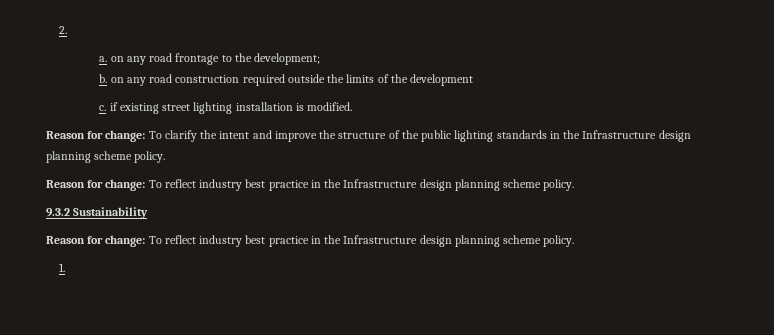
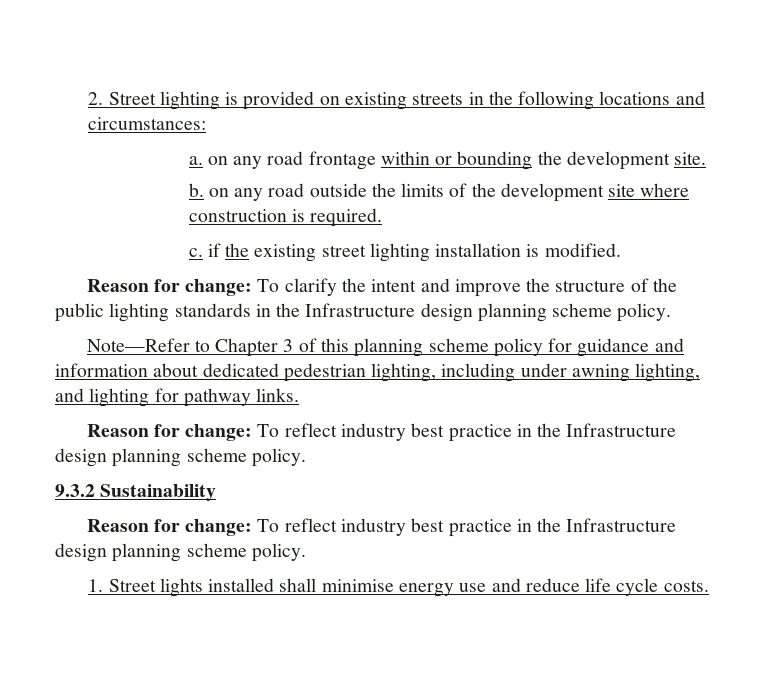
- 2.
+ 2. Street lighting is provided on existing streets in the following locations and circumstances:
- a. on any road frontage to the development;
+ a. on any road frontage within or bounding the development site.
- b. on any road construction required outside the limits of the development
+ b. on any road outside the limits of the development site where construction is required.
- c. if existing street lighting installation is modified.
+ c. if the existing street lighting installation is modified.
+ Note—Refer to Chapter 3 of this planning scheme policy for guidance and information about dedicated pedestrian lighting, including under awning lighting, and lighting for pathway links.
- 1.
+ 1. Street lights installed shall minimise energy use and reduce life cycle costs.

